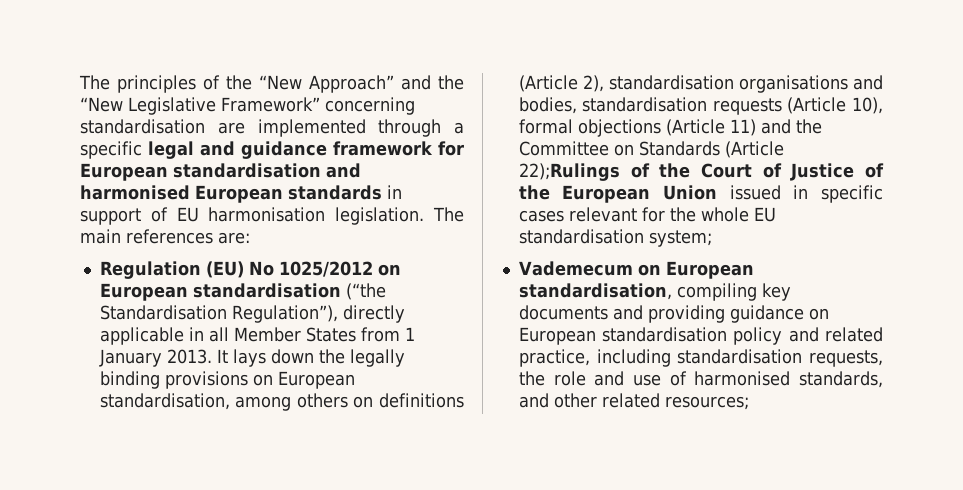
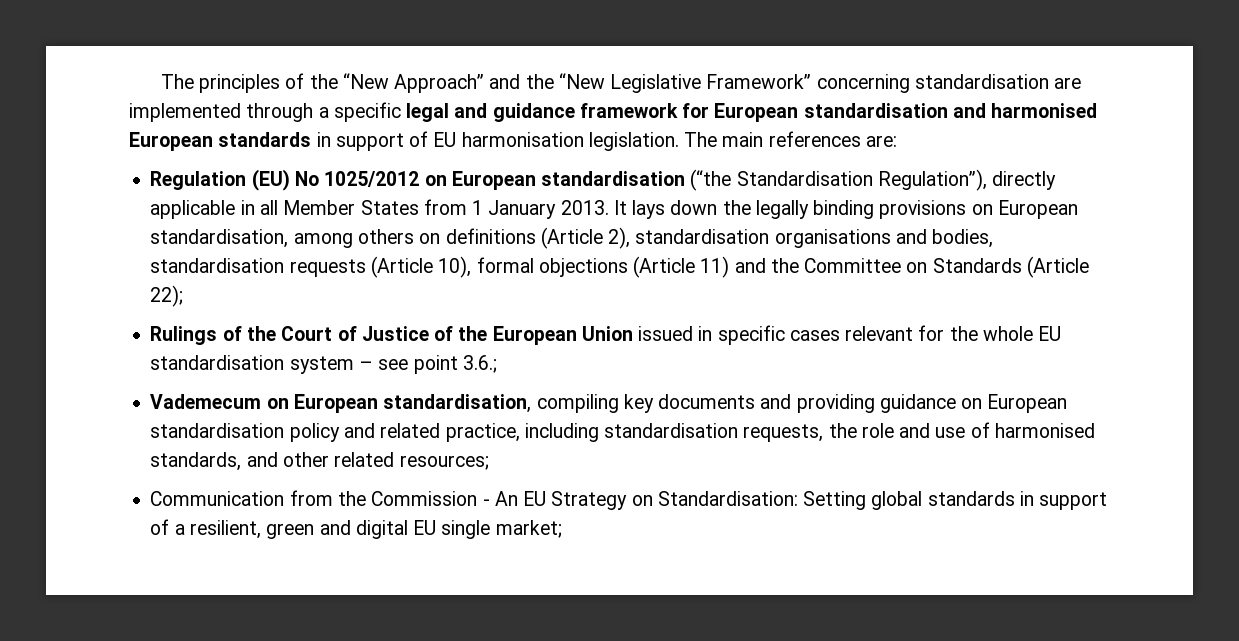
- It lays down the legally binding provisions on European standardisation, among others on definitions (Article 2), standardisation organisations and bodies, standardisation requests (Article 10), formal objections (Article 11) and the Committee on Standards (Article 22);Rulings of the Court of Justice of the European Union issued in specific cases relevant for the whole EU standardisation system;
+ It lays down the legally binding provisions on European standardisation, among others on definitions (Article 2), standardisation organisations and bodies, standardisation requests (Article 10), formal objections (Article 11) and the Committee on Standards (Article 22);
+ Rulings of the Court of Justice of the European Union issued in specific cases relevant for the whole EU standardisation system – see point 3.6.;
+ Communication from the Commission - An EU Strategy on Standardisation: Setting global standards in support of a resilient, green and digital EU single market;

